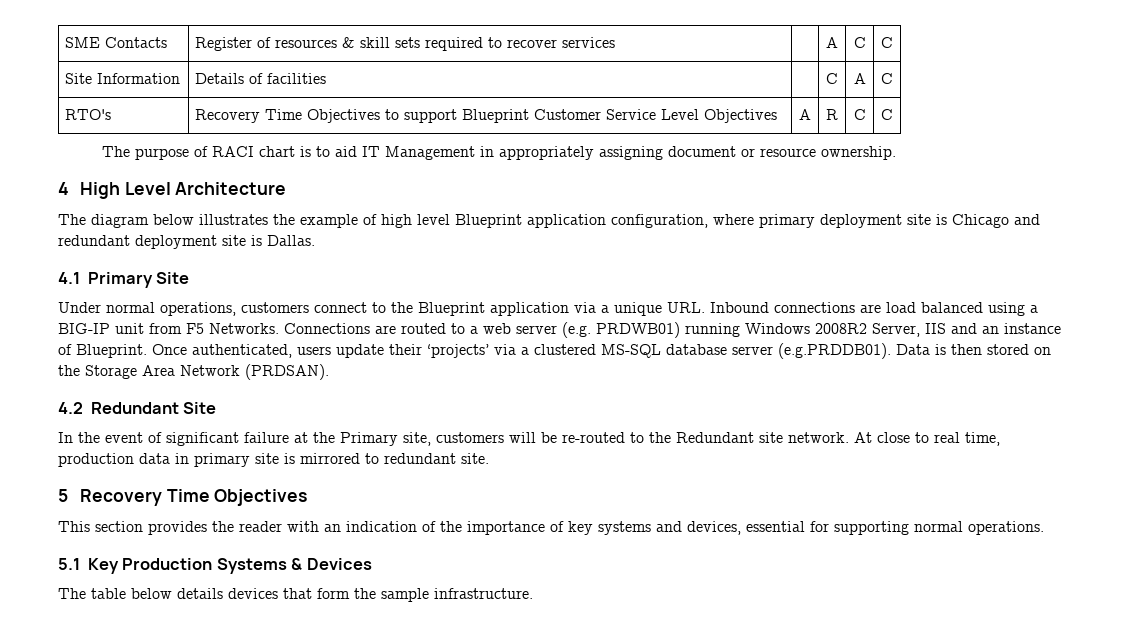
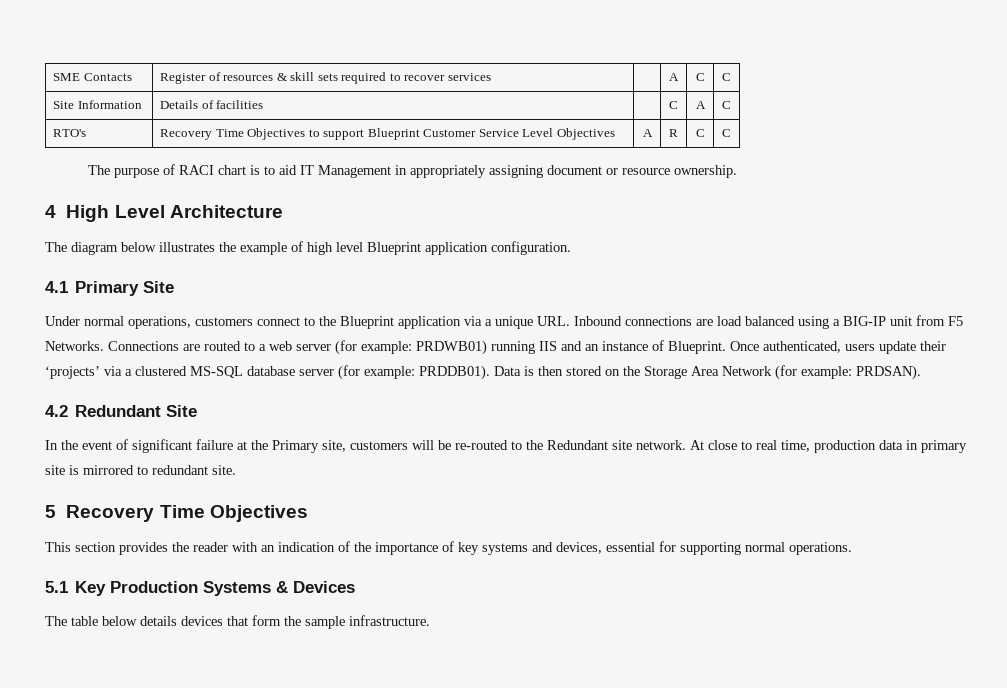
- The diagram below illustrates the example of high level Blueprint application configuration, where primary deployment site is Chicago and redundant deployment site is Dallas.
+ The diagram below illustrates the example of high level Blueprint application configuration.
- Connections are routed to a web server (e.g. PRDWB01) running Windows 2008R2 Server, IIS and an instance of Blueprint.
+ Connections are routed to a web server (for example: PRDWB01) running IIS and an instance of Blueprint.
- Once authenticated, users update their ‘projects’ via a clustered MS-SQL database server (e.g.PRDDB01). Data is then stored on the Storage Area Network (PRDSAN).
+ Once authenticated, users update their ‘projects’ via a clustered MS-SQL database server (for example: PRDDB01). Data is then stored on the Storage Area Network (for example: PRDSAN).

